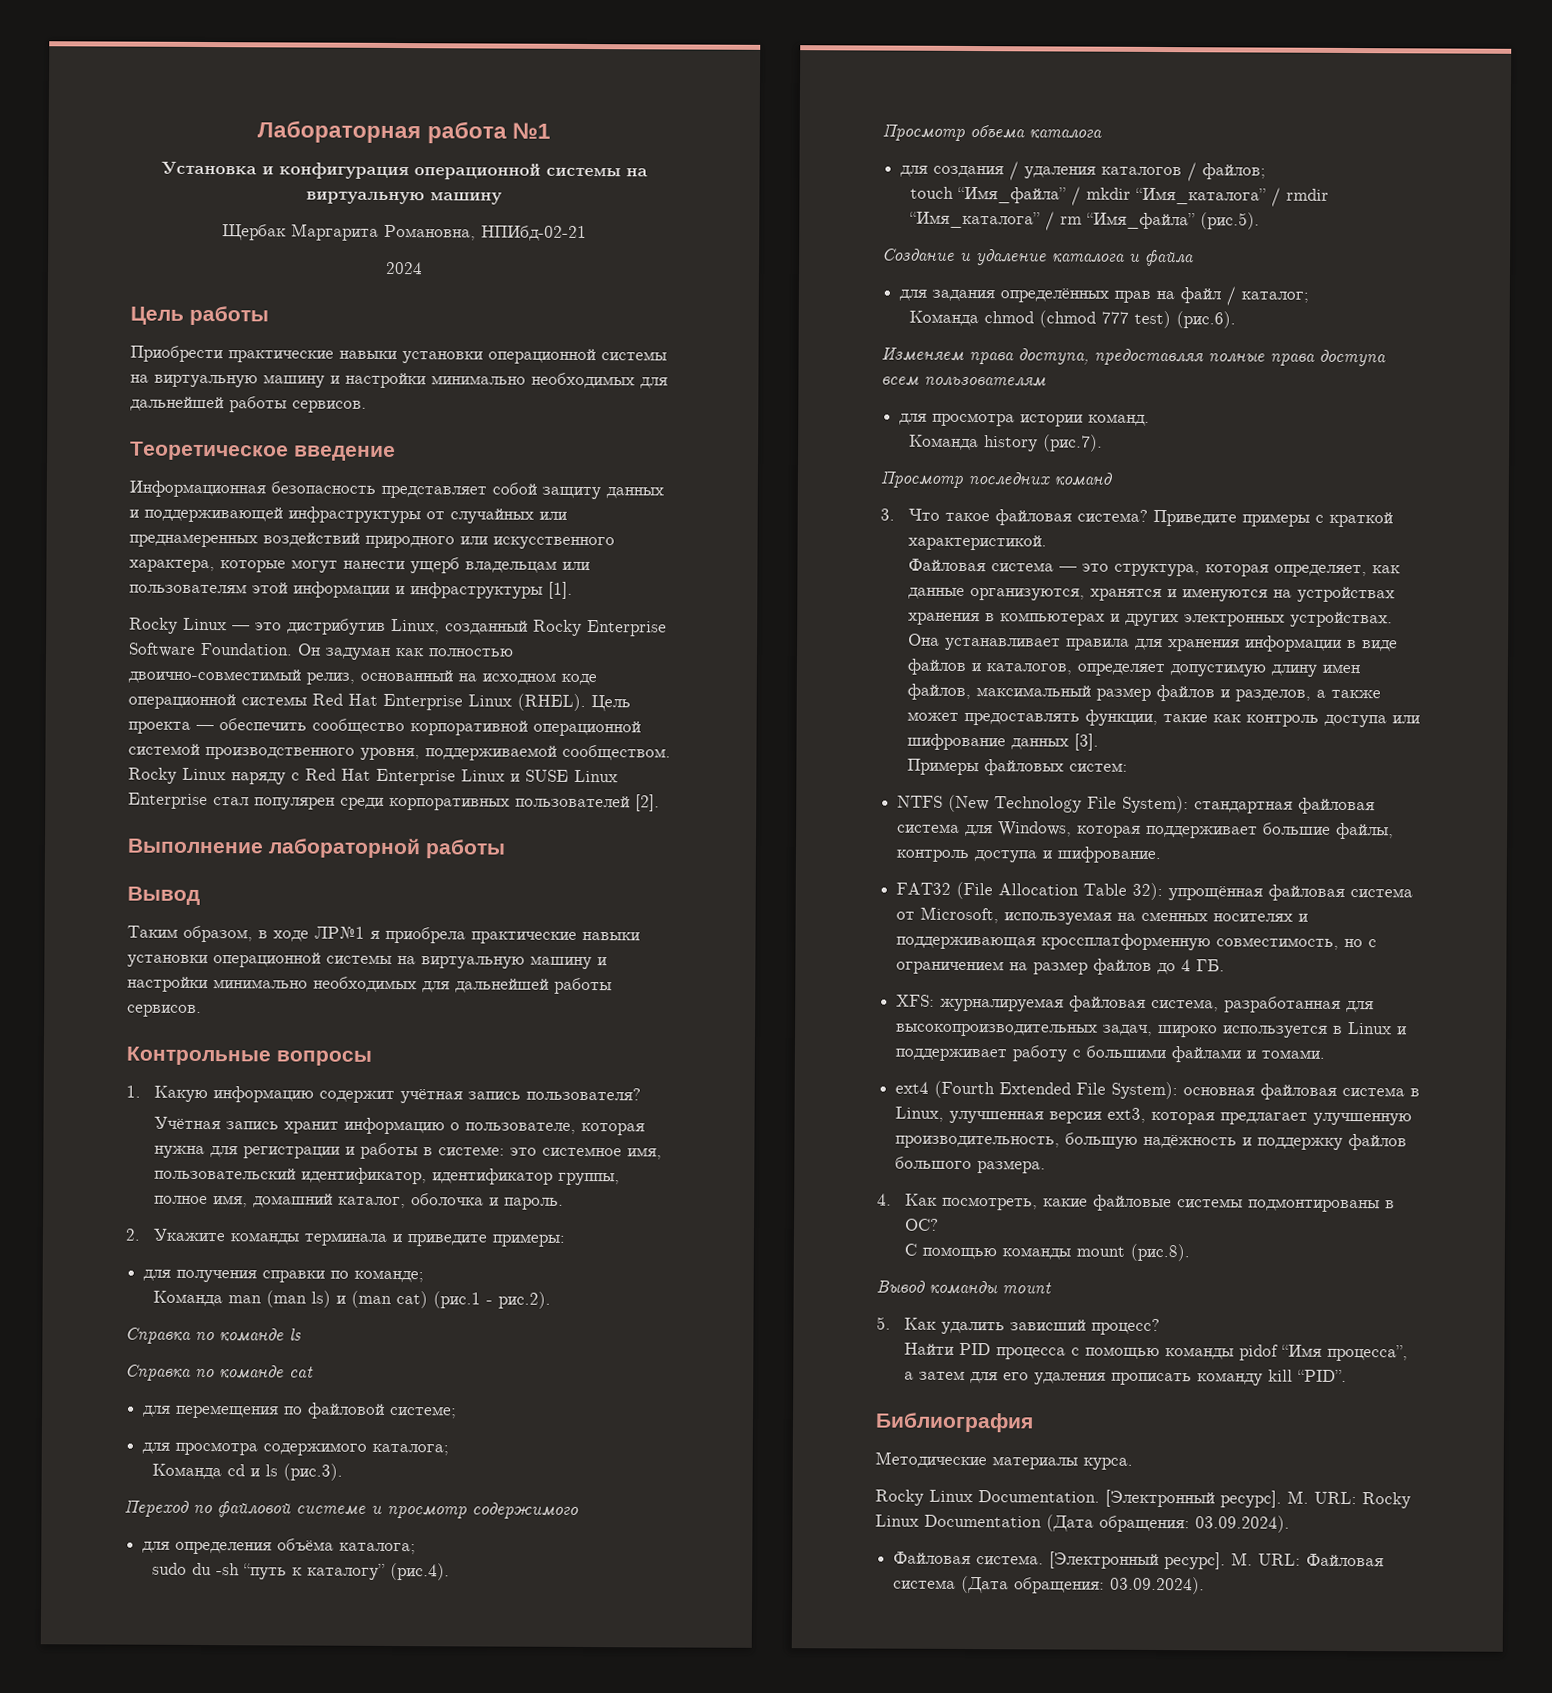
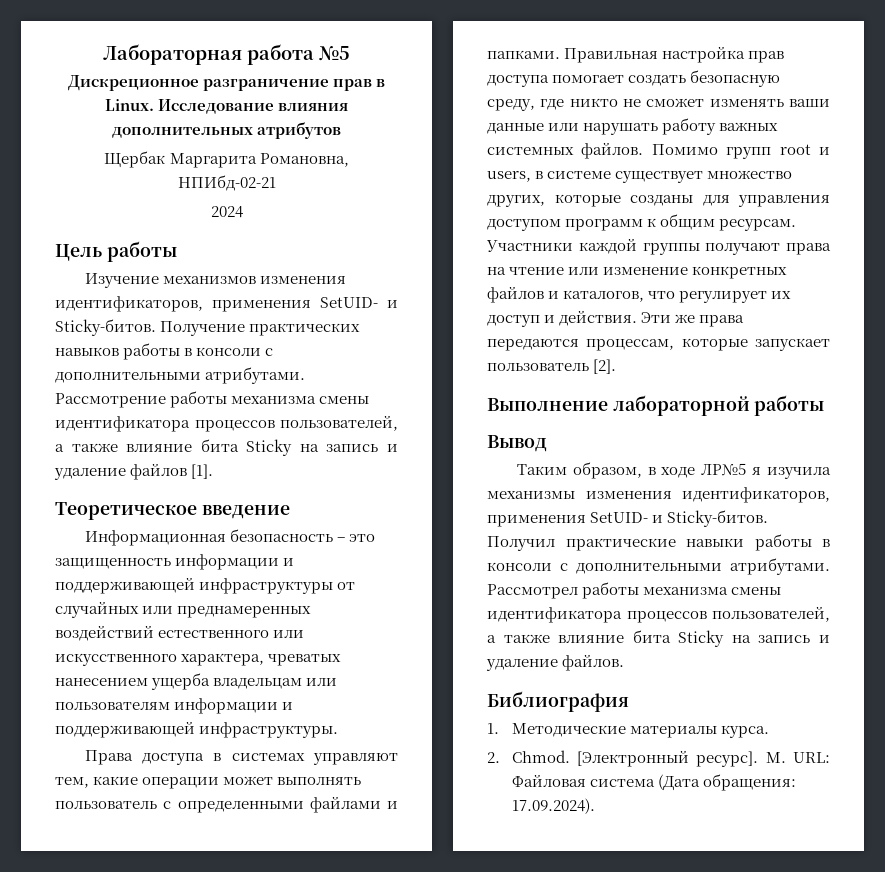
- Лабораторная работа №1
- Установка и конфигурация операционной системы на виртуальную машину
+ Лабораторная работа №5
+ Дискреционное разграничение прав в Linux. Исследование влияния дополнительных атрибутов
- Приобрести практические навыки установки операционной системы на виртуальную машину и настройки минимально необходимых для дальнейшей работы сервисов.
+ Изучение механизмов изменения идентификаторов, применения SetUID- и Sticky-битов. Получение практических навыков работы в консоли с дополнительными атрибутами. Рассмотрение работы механизма смены идентификатора процессов пользователей, а также влияние бита Sticky на запись и удаление файлов [1].
- Информационная безопасность представляет собой защиту данных и поддерживающей инфраструктуры от случайных или преднамеренных воздействий природного или искусственного характера, которые могут нанести ущерб владельцам или пользователям этой информации и инфраструктуры [1].
- Rocky Linux — это дистрибутив Linux, созданный Rocky Enterprise Software Foundation. Он задуман как полностью двоично-совместимый релиз, основанный на исходном коде операционной системы Red Hat Enterprise Linux (RHEL). Цель проекта — обеспечить сообщество корпоративной операционной системой производственного уровня, поддерживаемой сообществом. Rocky Linux наряду с Red Hat Enterprise Linux и SUSE Linux Enterprise стал популярен среди корпоративных пользователей [2].
+ Информационная безопасность – это защищенность информации и поддерживающей инфраструктуры от случайных или преднамеренных воздействий естественного или искусственного характера, чреватых нанесением ущерба владельцам или пользователям информации и поддерживающей инфраструктуры.
+ Права доступа в системах управляют тем, какие операции может выполнять пользователь с определенными файлами и папками. Правильная настройка прав доступа помогает создать безопасную среду, где никто не сможет изменять ваши данные или нарушать работу важных системных файлов. Помимо групп root и users, в системе существует множество других, которые созданы для управления доступом программ к общим ресурсам. Участники каждой группы получают права на чтение или изменение конкретных файлов и каталогов, что регулирует их доступ и действия. Эти же права передаются процессам, которые запускает пользователь [2].
- Таким образом, в ходе ЛР№1 я приобрела практические навыки установки операционной системы на виртуальную машину и настройки минимально необходимых для дальнейшей работы сервисов.
- Контрольные вопросы
- 1. Какую информацию содержит учётная запись пользователя?
- Учётная запись хранит информацию о пользователе, которая нужна для регистрации и работы в системе: это системное имя, пользовательский идентификатор, идентификатор группы, полное имя, домашний каталог, оболочка и пароль.
- 2. Укажите команды терминала и приведите примеры:
- для получения справки по команде;
- Команда man (man ls) и (man cat) (рис.1 - рис.2).
- Справка по команде ls
- Справка по команде cat
- для перемещения по файловой системе;
- для просмотра содержимого каталога;
- Команда cd и ls (рис.3).
- Переход по файловой системе и просмотр содержимого
- для определения объёма каталога;
- sudo du -sh “путь к каталогу” (рис.4).
- Просмотр объема каталога
- для создания / удаления каталогов / файлов;
- touch “Имя_файла” / mkdir “Имя_каталога” / rmdir “Имя_каталога” / rm “Имя_файла” (рис.5).
- Создание и удаление каталога и файла
- для задания определённых прав на файл / каталог;
- Команда chmod (chmod 777 test) (рис.6).
- Изменяем права доступа, предоставляя полные права доступа всем пользователям
- для просмотра истории команд.
- Команда history (рис.7).
- Просмотр последних команд
- 3. Что такое файловая система? Приведите примеры с краткой характеристикой.
- Файловая система — это структура, которая определяет, как данные организуются, хранятся и именуются на устройствах хранения в компьютерах и других электронных устройствах. Она устанавливает правила для хранения информации в виде файлов и каталогов, определяет допустимую длину имен файлов, максимальный размер файлов и разделов, а также может предоставлять функции, такие как контроль доступа или шифрование данных [3].
- Примеры файловых систем:
- NTFS (New Technology File System): стандартная файловая система для Windows, которая поддерживает большие файлы, контроль доступа и шифрование.
- FAT32 (File Allocation Table 32): упрощённая файловая система от Microsoft, используемая на сменных носителях и поддерживающая кроссплатформенную совместимость, но с ограничением на размер файлов до 4 ГБ.
- XFS: журналируемая файловая система, разработанная для высокопроизводительных задач, широко используется в Linux и поддерживает работу с большими файлами и томами.
- ext4 (Fourth Extended File System): основная файловая система в Linux, улучшенная версия ext3, которая предлагает улучшенную производительность, большую надёжность и поддержку файлов большого размера.
- 4. Как посмотреть, какие файловые системы подмонтированы в ОС?
- С помощью команды mount (рис.8).
- Вывод команды mount
- 5. Как удалить зависший процесс?
- Найти PID процесса с помощью команды pidof “Имя процесса”, а затем для его удаления прописать команду kill “PID”.
+ Таким образом, в ходе ЛР№5 я изучила механизмы изменения идентификаторов, применения SetUID- и Sticky-битов. Получил практические навыки работы в консоли с дополнительными атрибутами. Рассмотрел работы механизма смены идентификатора процессов пользователей, а также влияние бита Sticky на запись и удаление файлов.
- Методические материалы курса.
+ 1. Методические материалы курса.
- Rocky Linux Documentation. [Электронный ресурс]. М. URL: Rocky Linux Documentation (Дата обращения: 03.09.2024).
- Файловая система.
+ 2. Chmod.
- М. URL: Файловая система (Дата обращения: 03.09.2024).
+ М. URL: Файловая система (Дата обращения: 17.09.2024).

